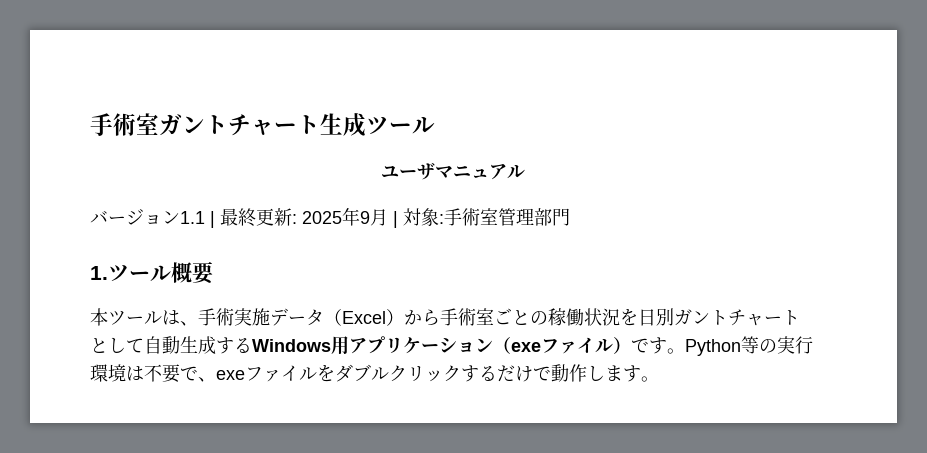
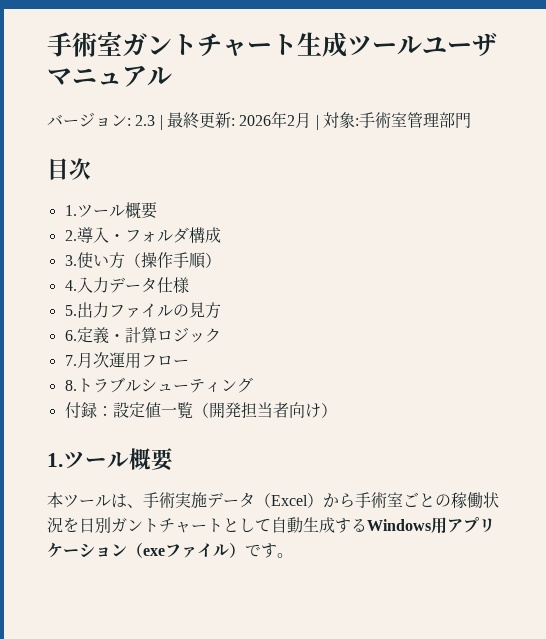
- 手術室ガントチャート生成ツール
- ユーザマニュアル
+ 手術室ガントチャート生成ツールユーザマニュアル
- バージョン1.1 | 最終更新: 2025年9月 | 対象:手術室管理部門
+ バージョン: 2.3 | 最終更新: 2026年2月 | 対象:手術室管理部門
+ 目次
+ 1.ツール概要
+ 2.導入・フォルダ構成
+ 3.使い方（操作手順）
+ 4.入力データ仕様
+ 5.出力ファイルの見方
+ 6.定義・計算ロジック
+ 7.月次運用フロー
+ 8.トラブルシューティング
+ 付録：設定値一覧（開発担当者向け）
- Python等の実行環境は不要で、exeファイルをダブルクリックするだけで動作します。

